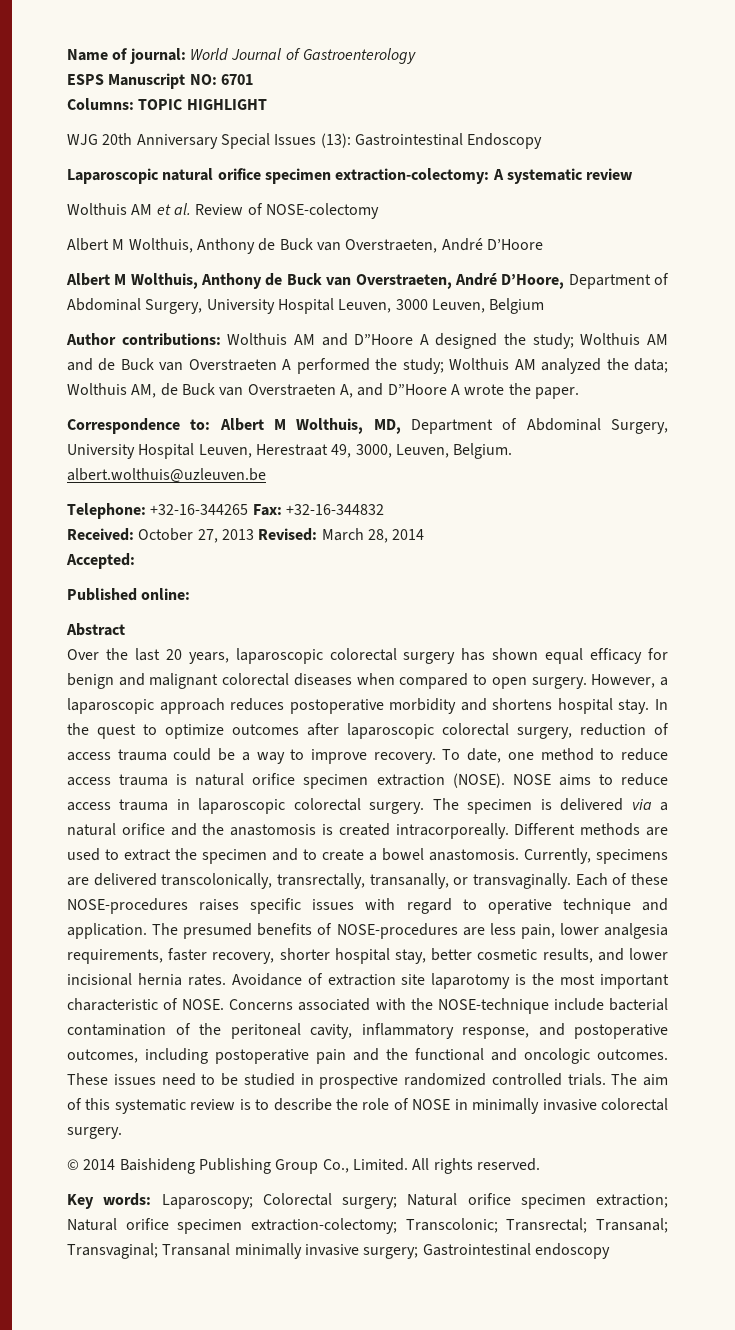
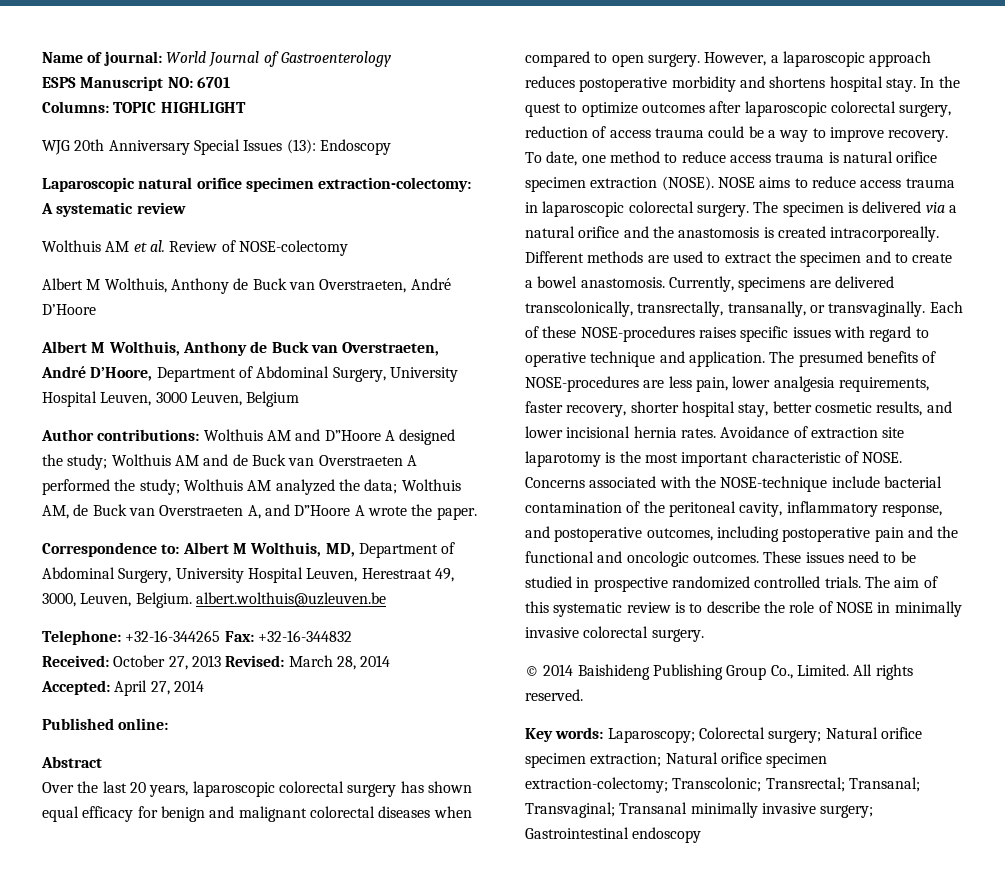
- WJG 20th Anniversary Special Issues (13): Gastrointestinal Endoscopy
+ WJG 20th Anniversary Special Issues (13): Endoscopy
- Accepted:
+ Accepted: April 27, 2014

